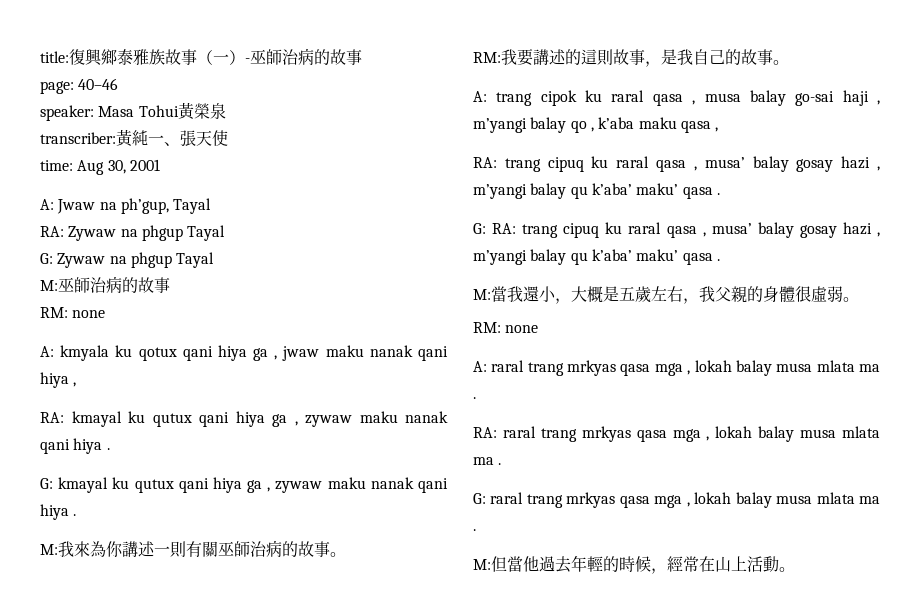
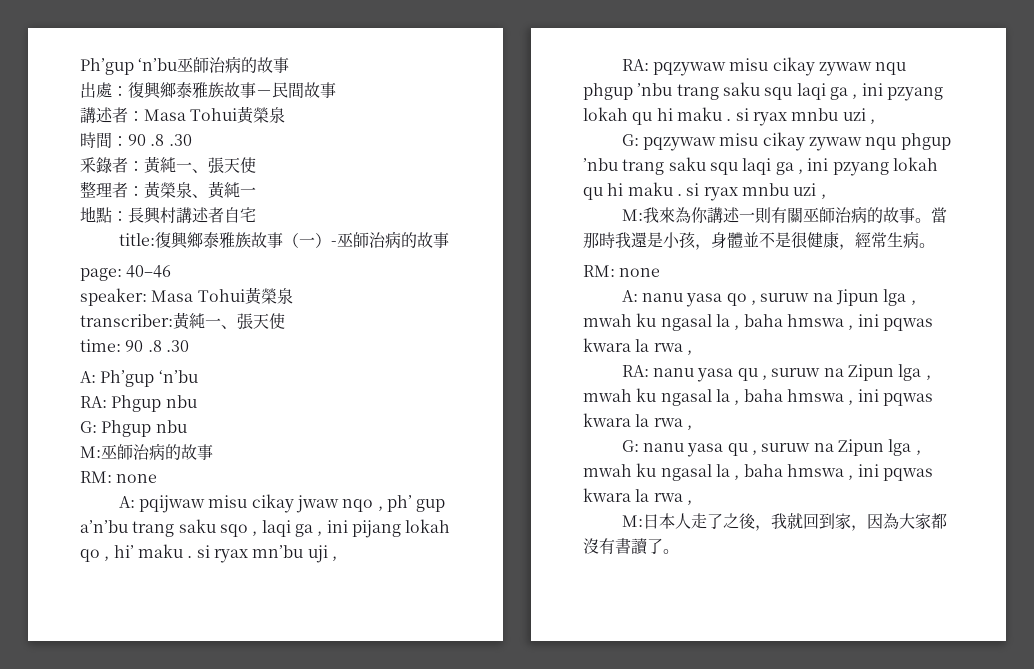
+ Ph’gup ‘n’bu巫師治病的故事
+ 出處：復興鄉泰雅族故事－民間故事
+ 講述者：Masa Tohui黃榮泉
+ 時間：90 .8 .30
+ 釆錄者：黃純一、張天使
+ 整理者：黃榮泉、黃純一
+ 地點：長興村講述者自宅
- time: Aug 30, 2001
- A: Jwaw na ph’gup, Tayal
- RA: Zywaw na phgup Tayal
- G: Zywaw na phgup Tayal
+ time: 90 .8 .30
+ A: Ph’gup ‘n’bu
+ RA: Phgup nbu
+ G: Phgup nbu
- A: kmyala ku qotux qani hiya ga , jwaw maku nanak qani hiya ,
- RA: kmayal ku qutux qani hiya ga , zywaw maku nanak qani hiya .
- G: kmayal ku qutux qani hiya ga , zywaw maku nanak qani hiya .
+ A: pqijwaw misu cikay jwaw nqo , ph’ gup a’n’bu trang saku sqo , laqi ga , ini pijang lokah qo , hi’ maku . si ryax mn’bu uji ,
+ RA: pqzywaw misu cikay zywaw nqu phgup ’nbu trang saku squ laqi ga , ini pzyang lokah qu hi maku . si ryax mnbu uzi ,
+ G: pqzywaw misu cikay zywaw nqu phgup ’nbu trang saku squ laqi ga , ini pzyang lokah qu hi maku . si ryax mnbu uzi ,
- M:我來為你講述一則有關巫師治病的故事。
- RM:我要講述的這則故事，是我自己的故事。
- A: trang cipok ku raral qasa , musa balay go-sai haji , m’yangi balay qo , k’aba maku qasa ,
- RA: trang cipuq ku raral qasa , musa’ balay gosay hazi , m’yangi balay qu k’aba’ maku’ qasa .
- G: RA: trang cipuq ku raral qasa , musa’ balay gosay hazi , m’yangi balay qu k’aba’ maku’ qasa .
- M:當我還小，大概是五歲左右，我父親的身體很虛弱。
+ M:我來為你講述一則有關巫師治病的故事。當那時我還是小孩，身體並不是很健康，經常生病。
  RM: none
- A: raral trang mrkyas qasa mga , lokah balay musa mlata ma .
- RA: raral trang mrkyas qasa mga , lokah balay musa mlata ma .
- G: raral trang mrkyas qasa mga , lokah balay musa mlata ma .
- M:但當他過去年輕的時候，經常在山上活動。
+ A: nanu yasa qo , suruw na Jipun lga , mwah ku ngasal la , baha hmswa , ini pqwas kwara la rwa ,
+ RA: nanu yasa qu , suruw na Zipun lga , mwah ku ngasal la , baha hmswa , ini pqwas kwara la rwa ,
+ G: nanu yasa qu , suruw na Zipun lga , mwah ku ngasal la , baha hmswa , ini pqwas kwara la rwa ,
+ M:日本人走了之後，我就回到家，因為大家都沒有書讀了。

